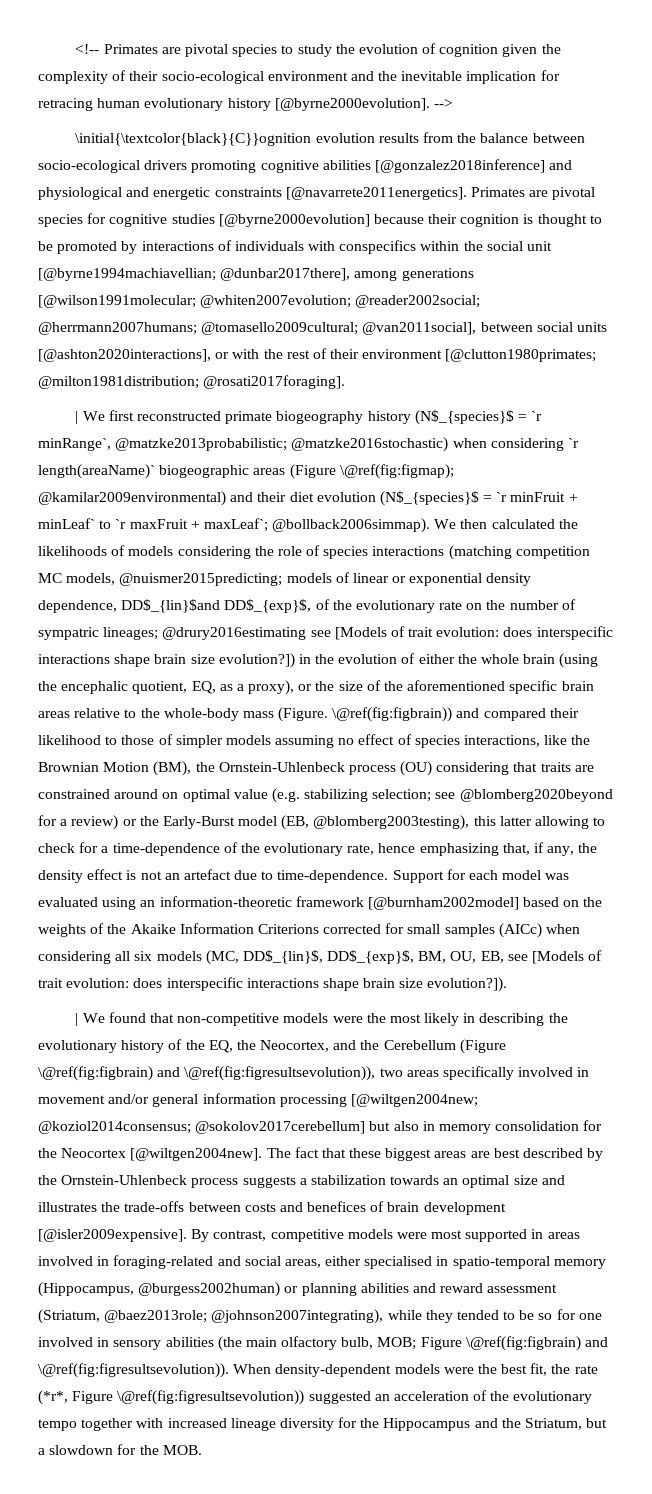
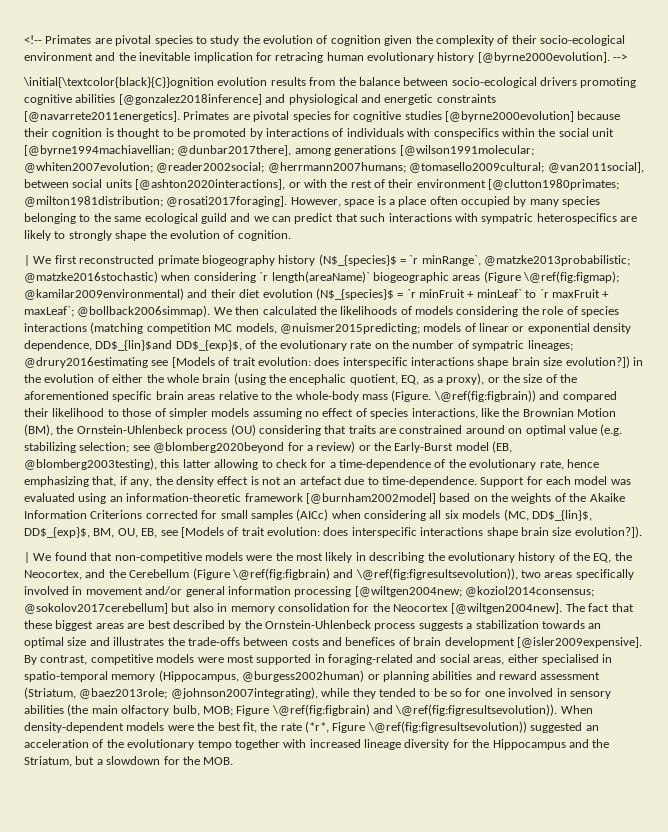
+ However, space is a place often occupied by many species belonging to the same ecological guild and we can predict that such interactions with sympatric heterospecifics are likely to strongly shape the evolution of cognition.
- By contrast, competitive models were most supported in areas involved in foraging-related and social areas, either specialised in spatio-temporal memory (Hippocampus, @burgess2002human) or planning abilities and reward assessment (Striatum, @baez2013role; @johnson2007integrating), while they tended to be so for one involved in sensory abilities (the main olfactory bulb, MOB; Figure \@ref(fig:figbrain) and \@ref(fig:figresultsevolution)).
+ By contrast, competitive models were most supported in foraging-related and social areas, either specialised in spatio-temporal memory (Hippocampus, @burgess2002human) or planning abilities and reward assessment (Striatum, @baez2013role; @johnson2007integrating), while they tended to be so for one involved in sensory abilities (the main olfactory bulb, MOB; Figure \@ref(fig:figbrain) and \@ref(fig:figresultsevolution)).

